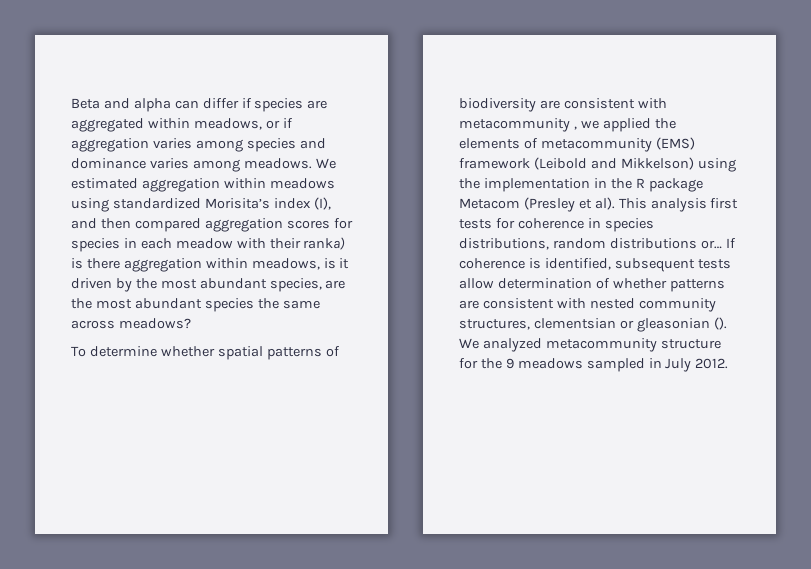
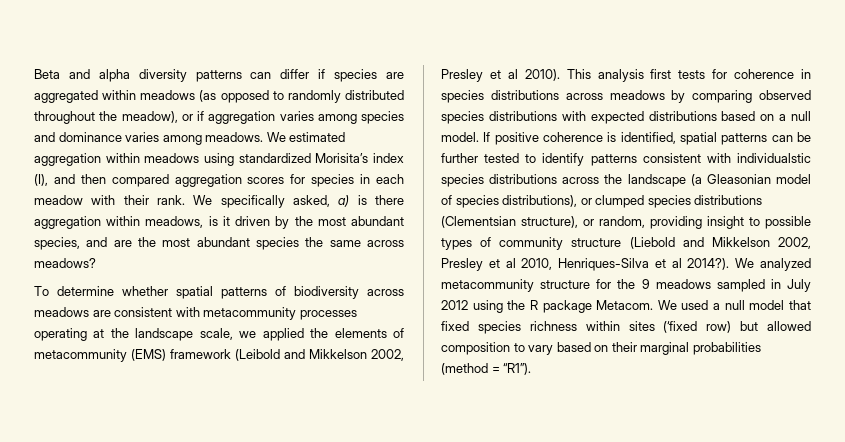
- Beta and alpha can differ if species are aggregated within meadows, or if aggregation varies among species and dominance varies among meadows.
+ Beta and alpha diversity patterns can differ if species are aggregated within meadows (as opposed to randomly distributed throughout the meadow), or if aggregation varies among species and dominance varies among meadows.
- We estimated aggregation within meadows using standardized Morisita’s index (I), and then compared aggregation scores for species in each meadow with their ranka) is there aggregation within meadows, is it driven by the most abundant species, are the most abundant species the same across meadows?
+ We estimated aggregation within meadows using standardized Morisita’s index (I), and then compared aggregation scores for species in each meadow with their rank. We specifically asked, a) is there aggregation within meadows, is it driven by the most abundant species, and are the most abundant species the same across meadows?
- To determine whether spatial patterns of biodiversity are consistent with metacommunity , we applied the elements of metacommunity (EMS) framework (Leibold and Mikkelson) using the implementation in the R package Metacom (Presley et al).
+ To determine whether spatial patterns of biodiversity across meadows are consistent with metacommunity processes operating at the landscape scale, we applied the elements of metacommunity (EMS) framework (Leibold and Mikkelson 2002, Presley et al 2010).
- This analysis first tests for coherence in species distributions, random distributions or… If coherence is identified, subsequent tests allow determination of whether patterns are consistent with nested community structures, clementsian or gleasonian ().
+ This analysis first tests for coherence in species distributions across meadows by comparing observed species distributions with expected distributions based on a null model. If positive coherence is identified, spatial patterns can be further tested to identify patterns consistent with individualstic species distributions across the landscape (a Gleasonian model of species distributions), or clumped species distributions (Clementsian structure), or random, providing insight to possible types of community structure (Liebold and Mikkelson 2002, Presley et al 2010, Henriques-Silva et al 2014?).
- We analyzed metacommunity structure for the 9 meadows sampled in July 2012.
+ We analyzed metacommunity structure for the 9 meadows sampled in July 2012 using the R package Metacom. We used a null model that fixed species richness within sites (‘fixed row) but allowed composition to vary based on their marginal probabilities (method = “R1”).

